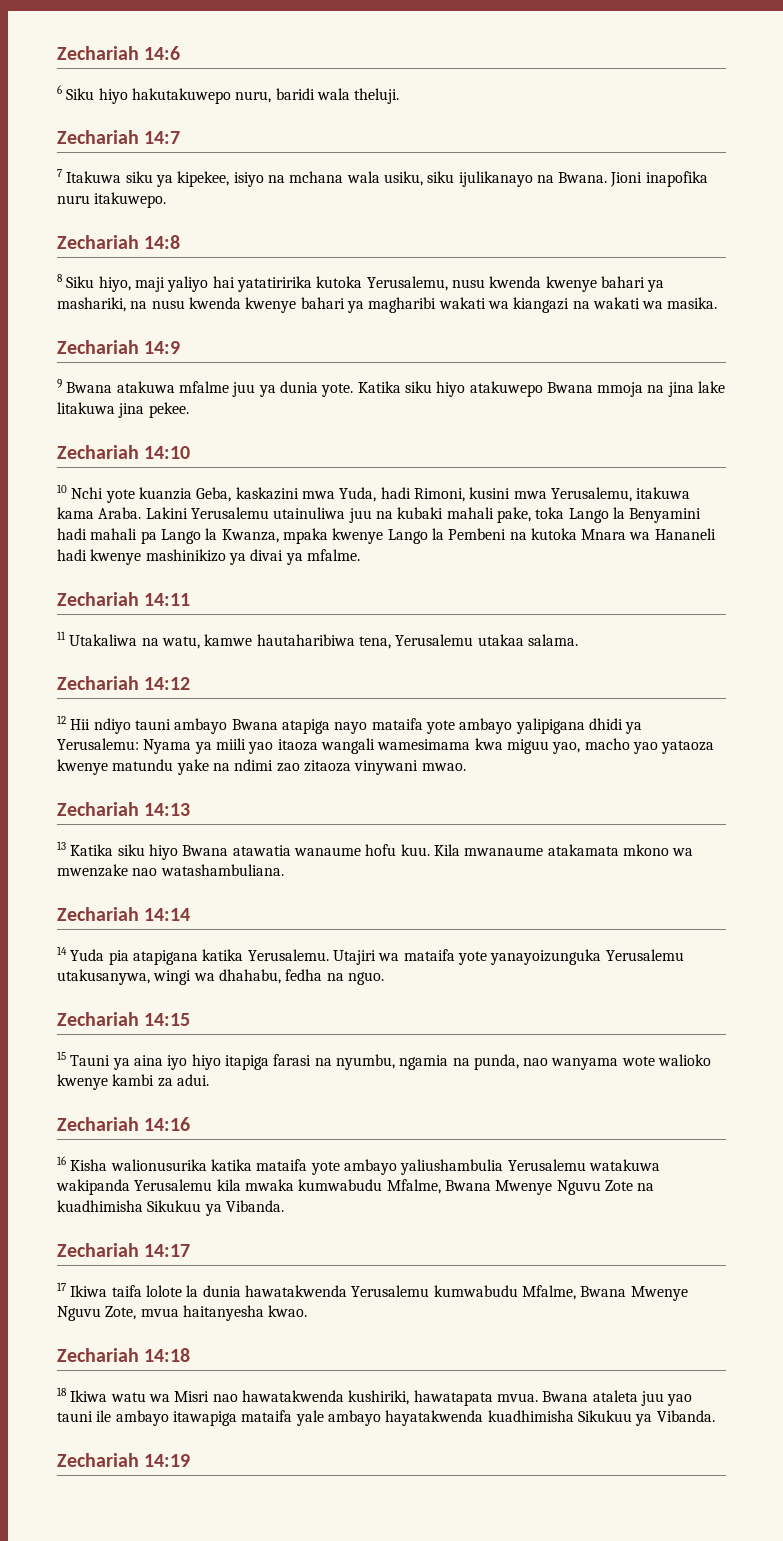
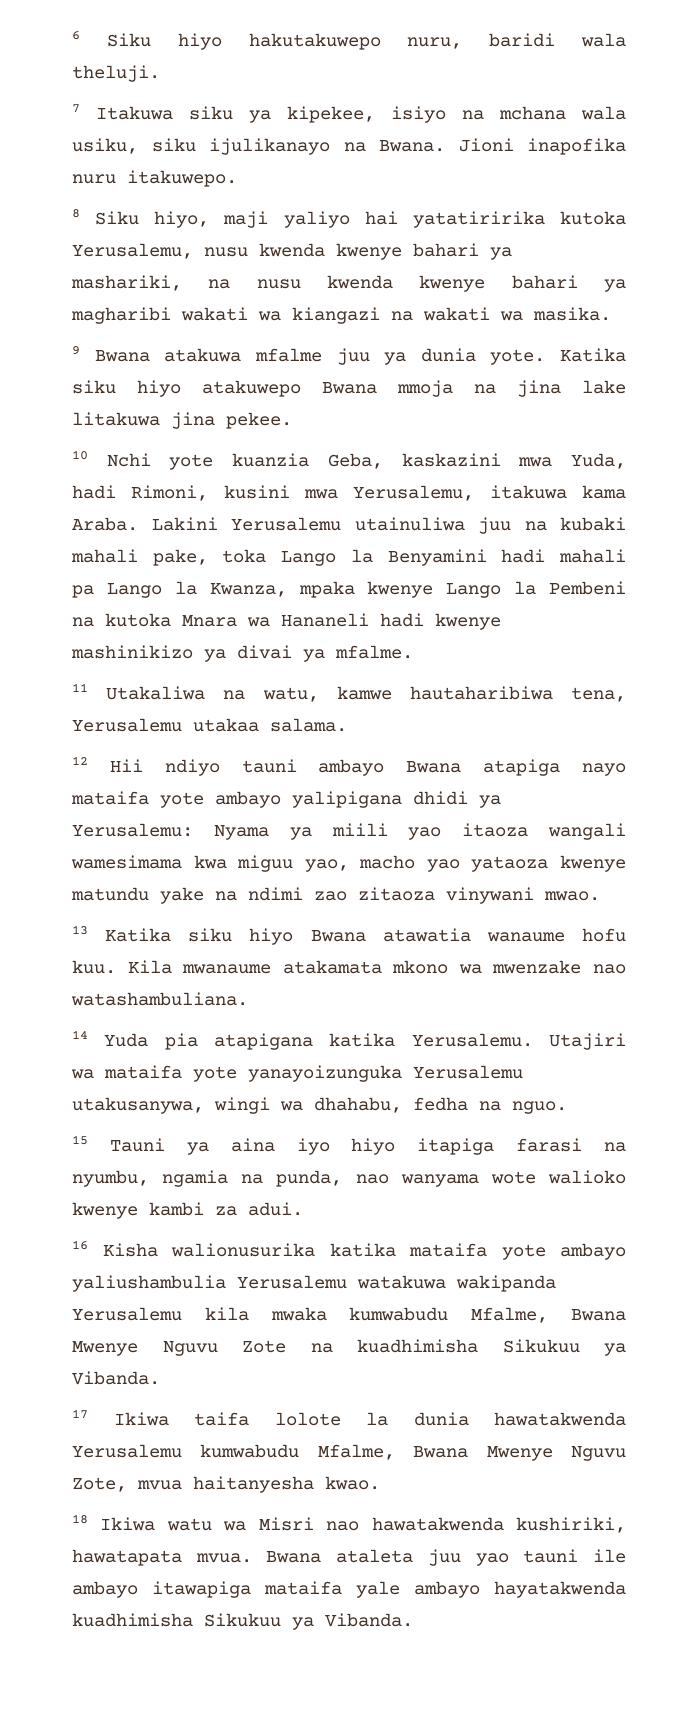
- Zechariah 14:6
- Zechariah 14:7
- Zechariah 14:8
- Zechariah 14:9
- Zechariah 14:10
- Zechariah 14:11
- Zechariah 14:12
- Zechariah 14:13
- Zechariah 14:14
- Zechariah 14:15
- Zechariah 14:16
- Zechariah 14:17
- Zechariah 14:18
- Zechariah 14:19

